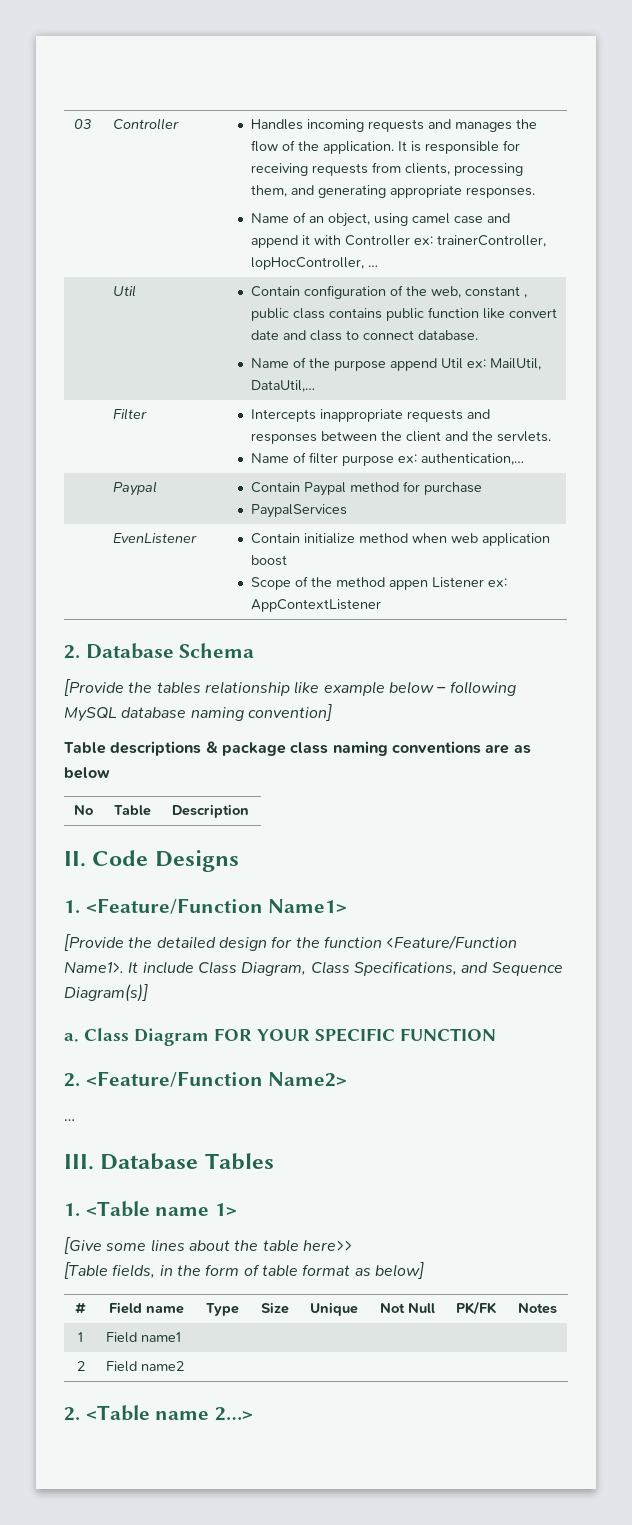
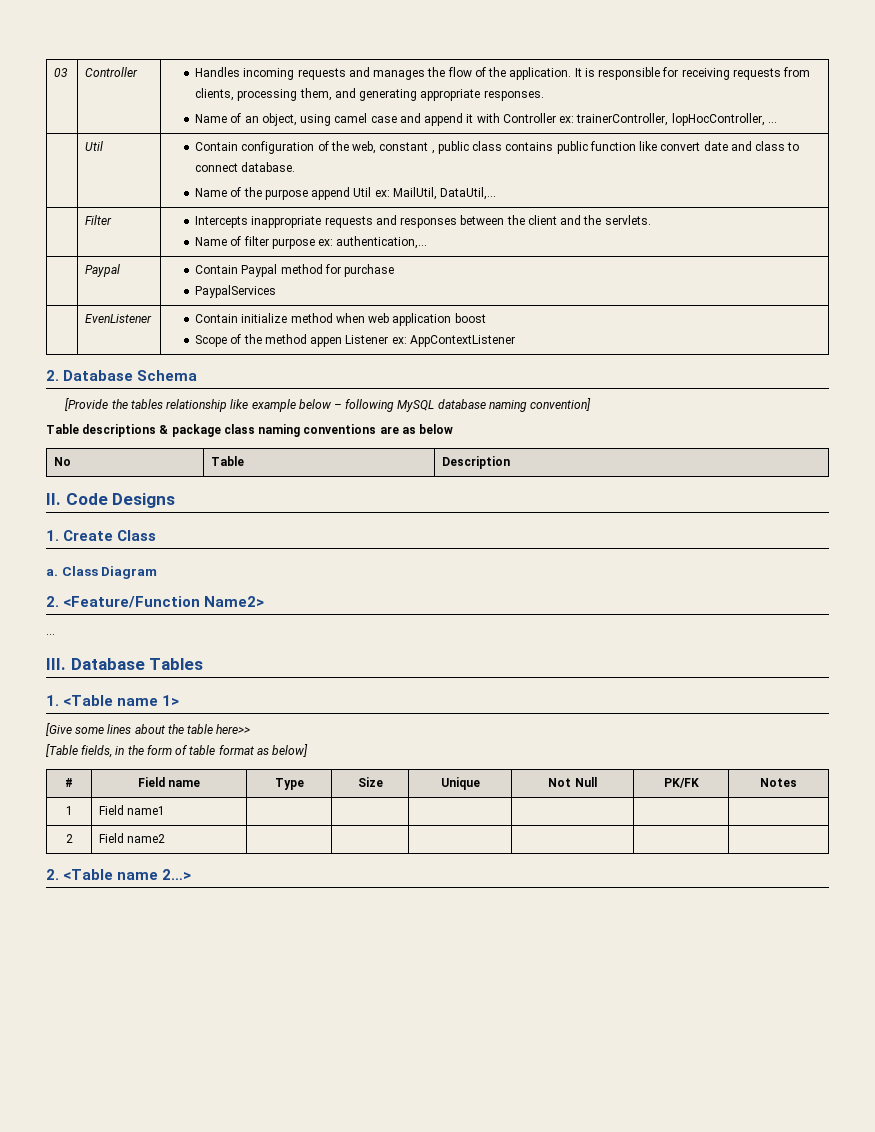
- 1. <Feature/Function Name1>
- [Provide the detailed design for the function <Feature/Function Name1>. It include Class Diagram, Class Specifications, and Sequence Diagram(s)]
+ 1. Create Class
- Class Diagram FOR YOUR SPECIFIC FUNCTION
+ Class Diagram

